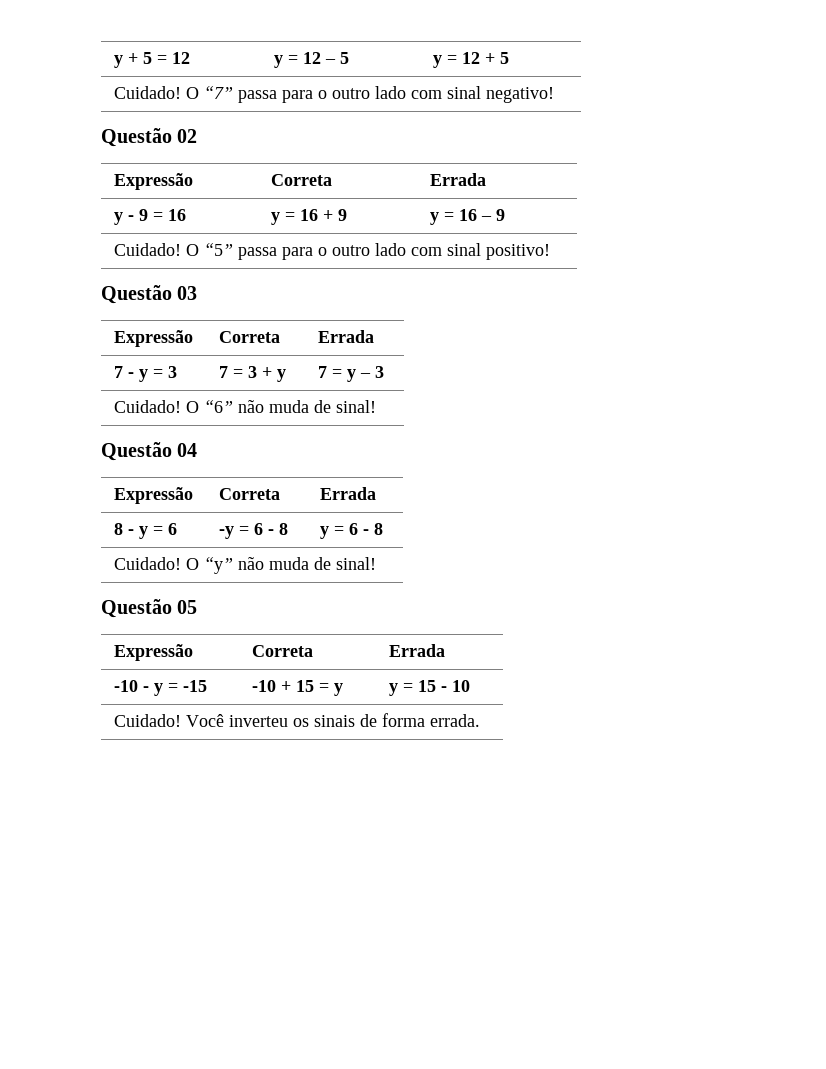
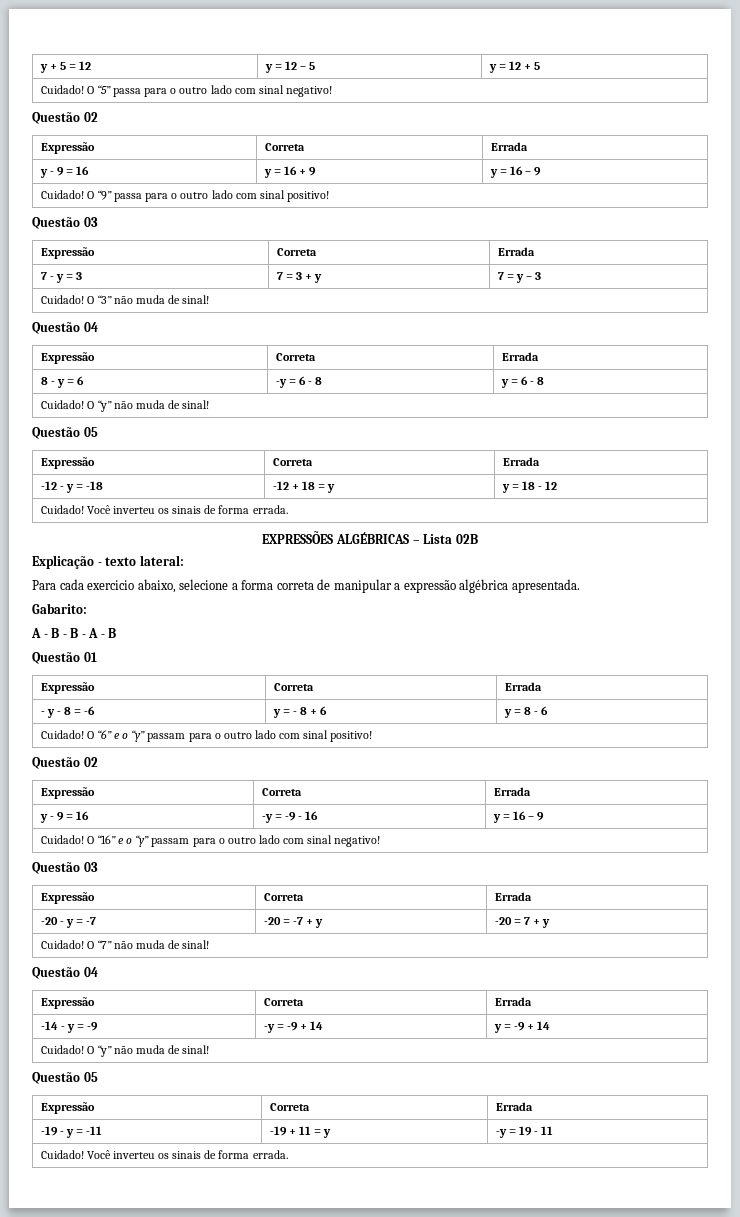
- Cuidado! O “7” passa para o outro lado com sinal negativo!
+ Cuidado! O “5” passa para o outro lado com sinal negativo!
- Cuidado! O “5” passa para o outro lado com sinal positivo!
+ Cuidado! O “9” passa para o outro lado com sinal positivo!
- Cuidado! O “6” não muda de sinal!
+ Cuidado! O “3” não muda de sinal!
- -10 - y = -15 | -10 + 15 = y | y = 15 - 10
+ -12 - y = -18 | -12 + 18 = y | y = 18 - 12
+ Cuidado! Você inverteu os sinais de forma errada.
+ EXPRESSÕES ALGÉBRICAS – Lista 02B
+ Explicação - texto lateral:
+ Para cada exercicio abaixo, selecione a forma correta de manipular a expressão algébrica apresentada.
+ Gabarito:
+ A - B - B - A - B
+ Questão 01
+ Expressão | Correta | Errada
+ - y - 8 = -6 | y = - 8 + 6 | y = 8 - 6
+ Cuidado! O “6” e o “y” passam para o outro lado com sinal positivo!
+ Questão 02
+ Expressão | Correta | Errada
+ y - 9 = 16 | -y = -9 - 16 | y = 16 – 9
+ Cuidado! O “16” e o “y” passam para o outro lado com sinal negativo!
+ Questão 03
+ Expressão | Correta | Errada
+ -20 - y = -7 | -20 = -7 + y | -20 = 7 + y
+ Cuidado! O “7” não muda de sinal!
+ Questão 04
+ Expressão | Correta | Errada
+ -14 - y = -9 | -y = -9 + 14 | y = -9 + 14
+ Cuidado! O “y” não muda de sinal!
+ Questão 05
+ Expressão | Correta | Errada
+ -19 - y = -11 | -19 + 11 = y | -y = 19 - 11

